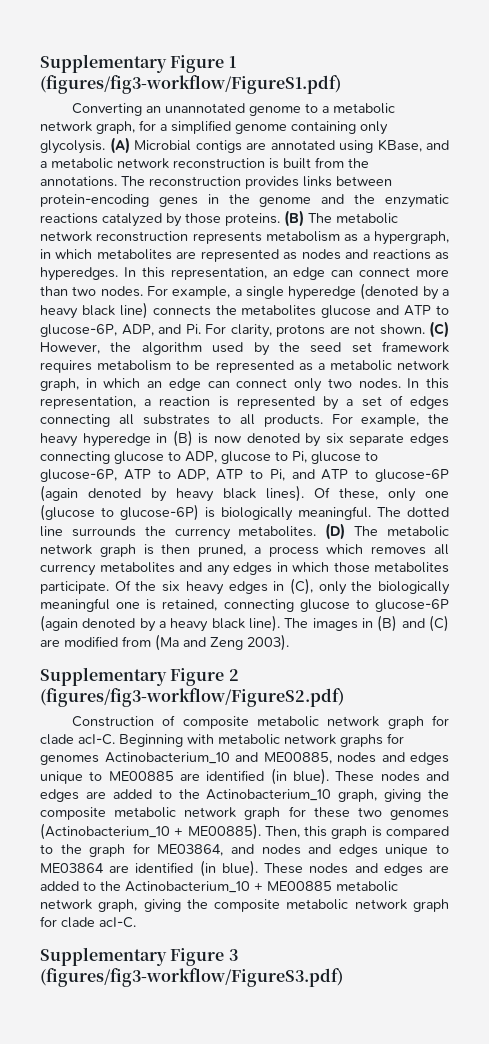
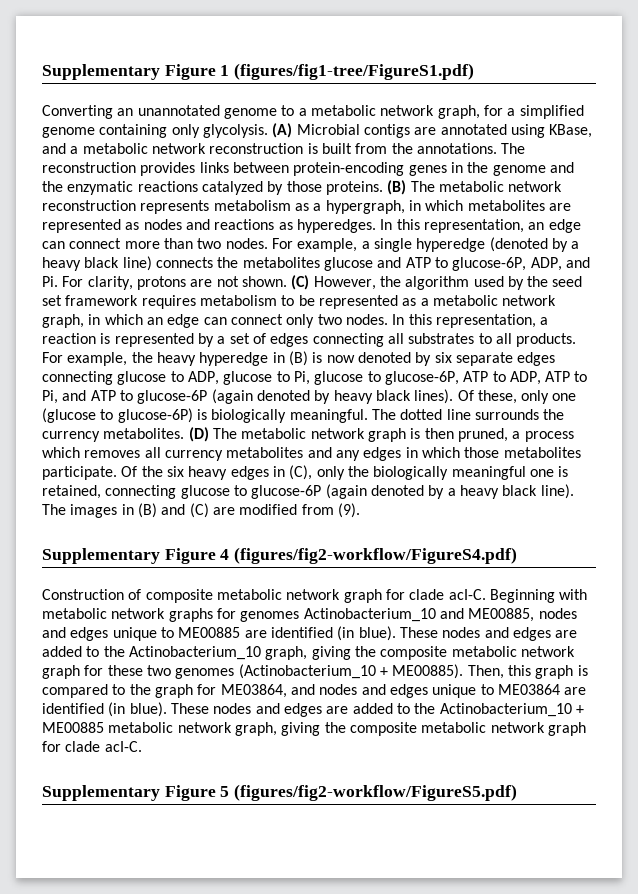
- Supplementary Figure 1 (figures/fig3-workflow/FigureS1.pdf)
+ Supplementary Figure 1 (figures/fig1-tree/FigureS1.pdf)
- The images in (B) and (C) are modified from (Ma and Zeng 2003).
- Supplementary Figure 2 (figures/fig3-workflow/FigureS2.pdf)
+ The images in (B) and (C) are modified from (9).
+ Supplementary Figure 4 (figures/fig2-workflow/FigureS4.pdf)
- Supplementary Figure 3 (figures/fig3-workflow/FigureS3.pdf)
+ Supplementary Figure 5 (figures/fig2-workflow/FigureS5.pdf)

